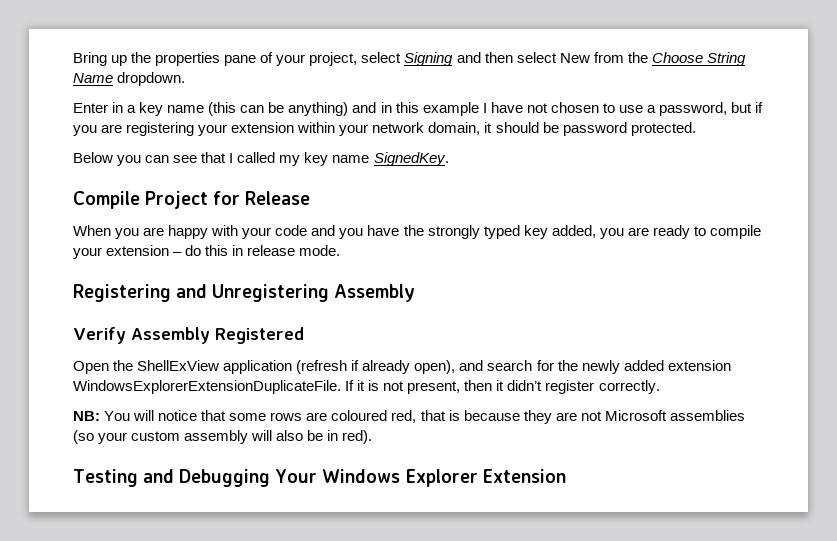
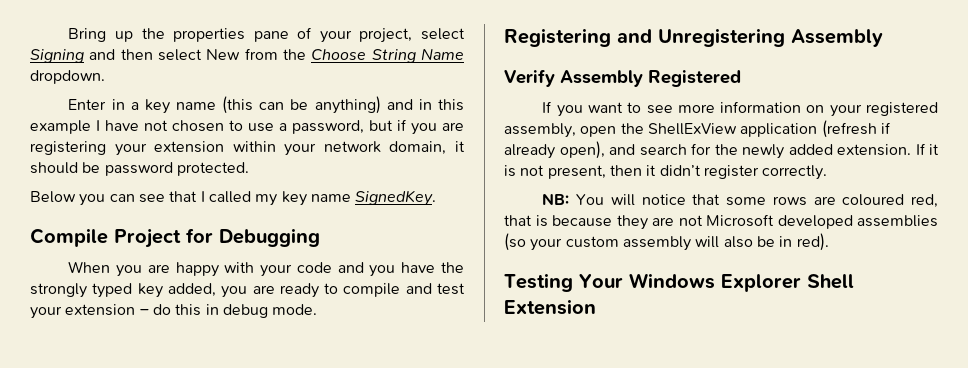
- Compile Project for Release
+ Compile Project for Debugging
- When you are happy with your code and you have the strongly typed key added, you are ready to compile your extension – do this in release mode.
+ When you are happy with your code and you have the strongly typed key added, you are ready to compile and test your extension – do this in debug mode.
- Open the ShellExView application (refresh if already open), and search for the newly added extension WindowsExplorerExtensionDuplicateFile.
+ If you want to see more information on your registered assembly, open the ShellExView application (refresh if already open), and search for the newly added extension.
- NB: You will notice that some rows are coloured red, that is because they are not Microsoft assemblies (so your custom assembly will also be in red).
+ NB: You will notice that some rows are coloured red, that is because they are not Microsoft developed assemblies (so your custom assembly will also be in red).
- Testing and Debugging Your Windows Explorer Extension
+ Testing Your Windows Explorer Shell Extension

